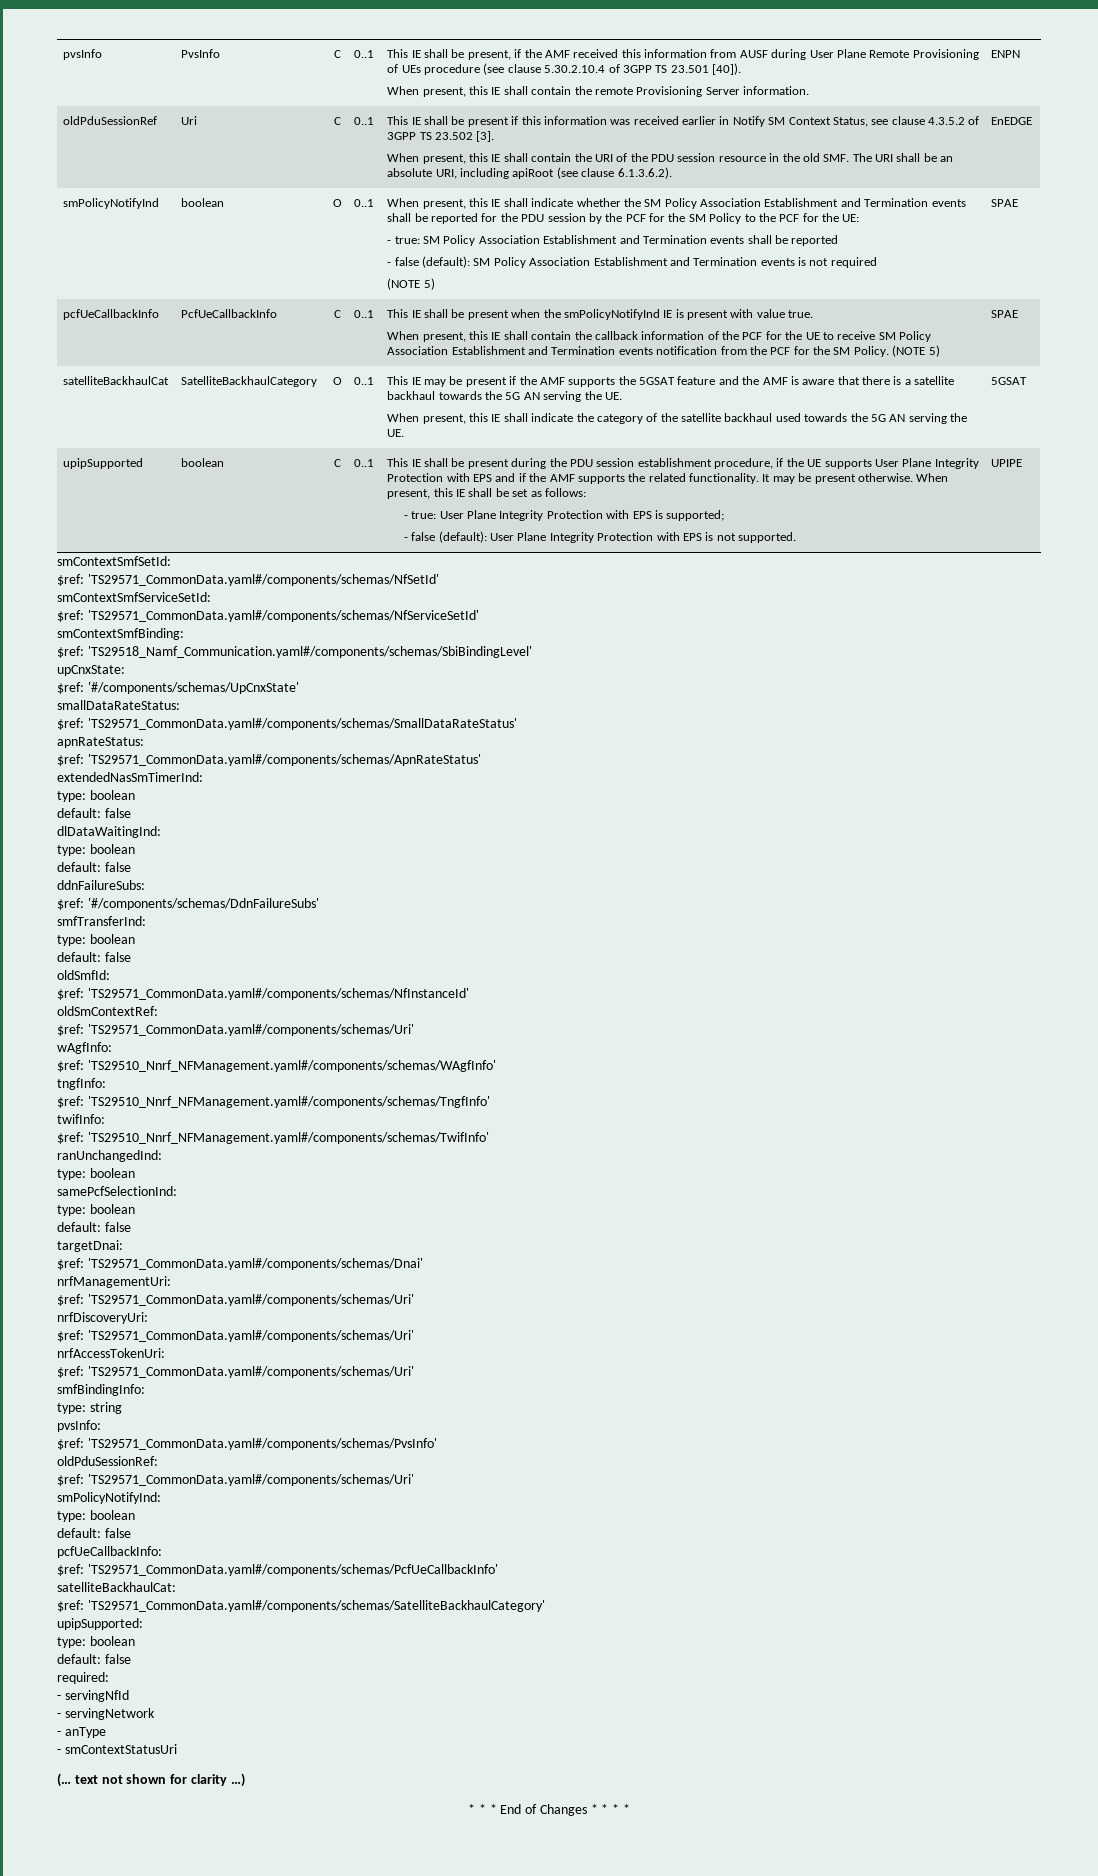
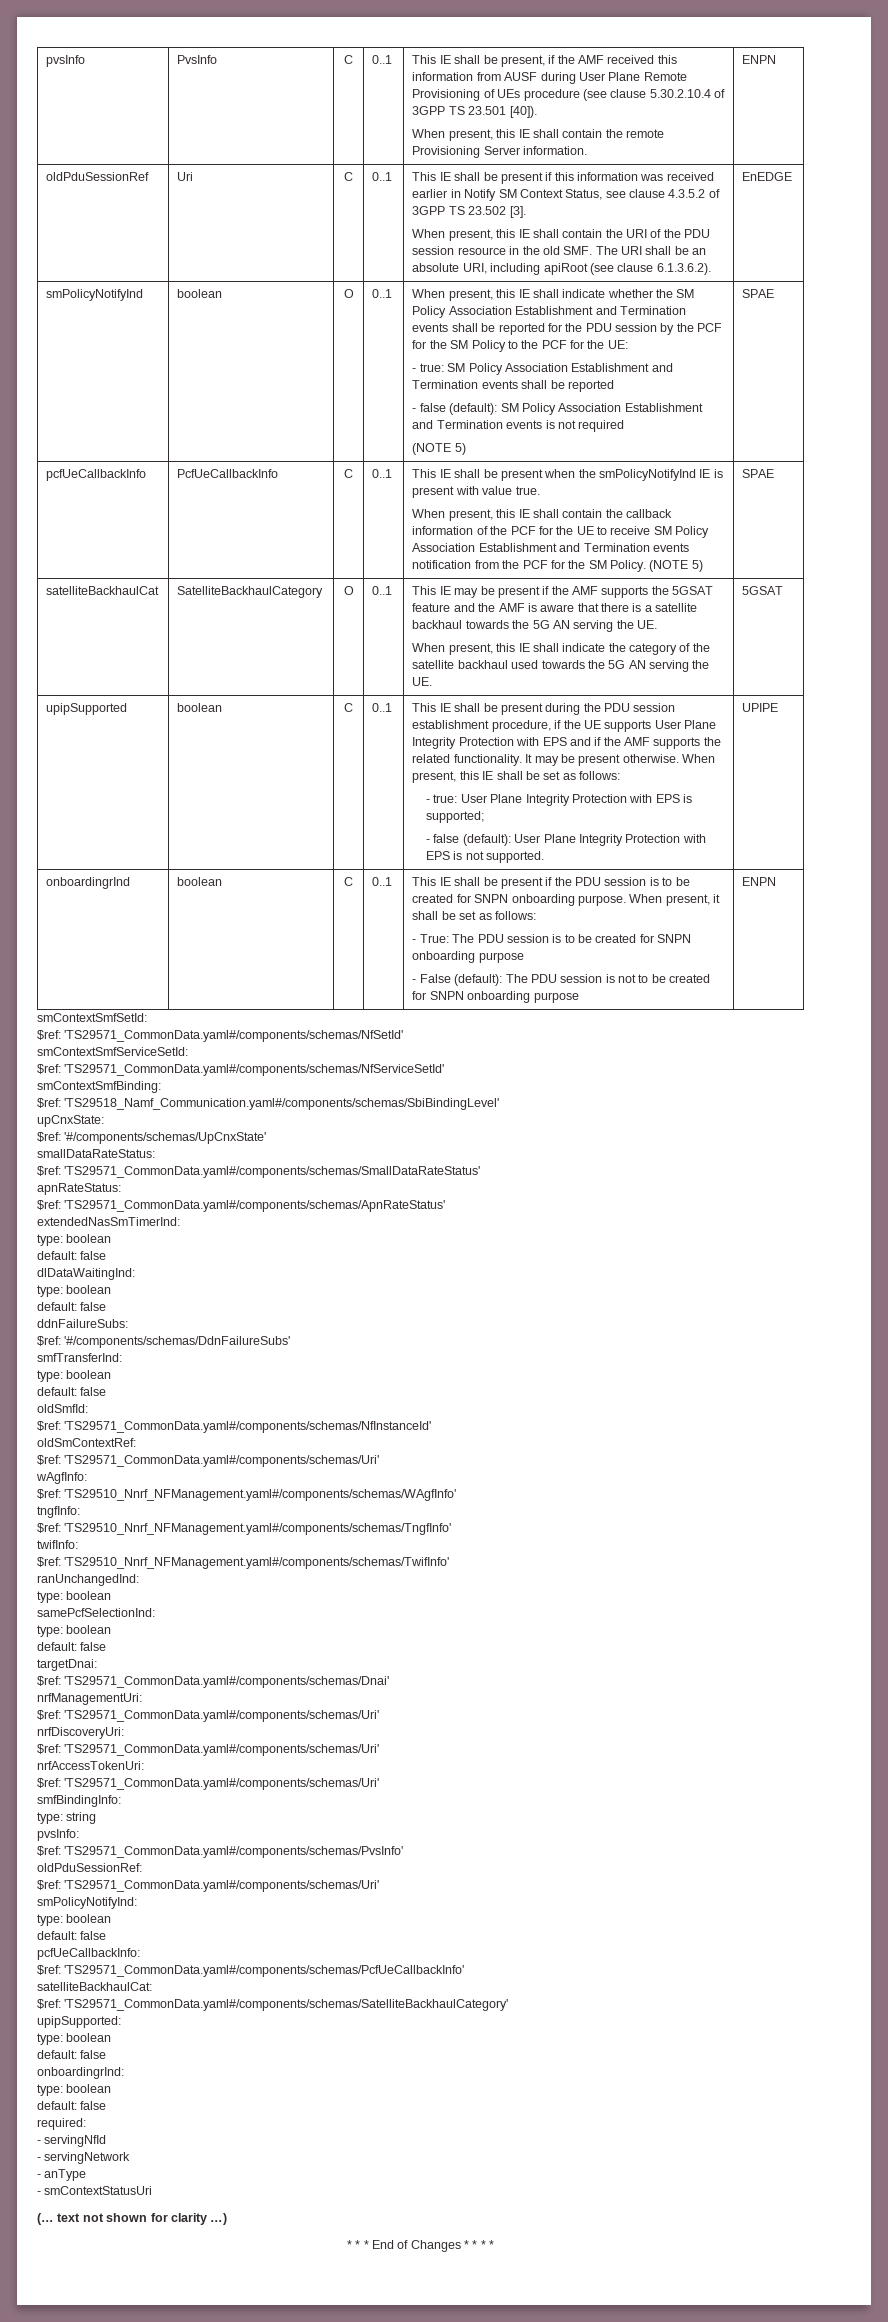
+ onboardingrInd | boolean | C | 0..1 | This IE shall be present if the PDU session is to be created for SNPN onboarding purpose. When present, it shall be set as follows:
+ - True: The PDU session is to be created for SNPN onboarding purpose
+ - False (default): The PDU session is not to be created for SNPN onboarding purpose | ENPN
+ onboardingrInd:
+ type: boolean
+ default: false

